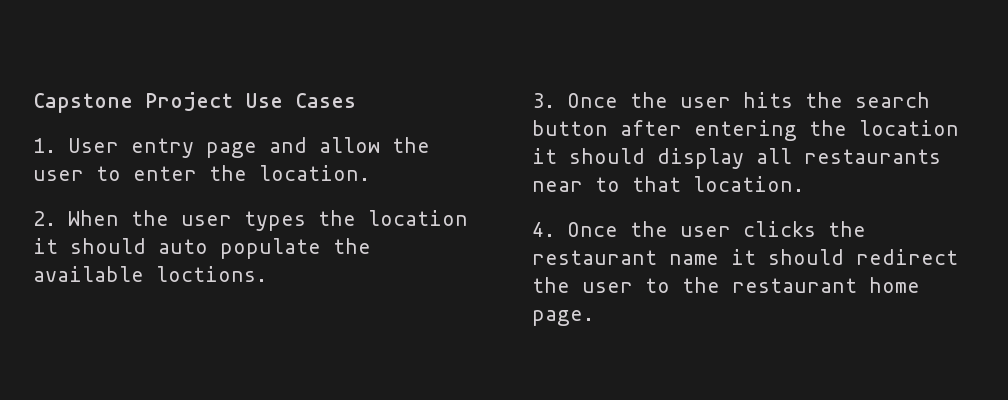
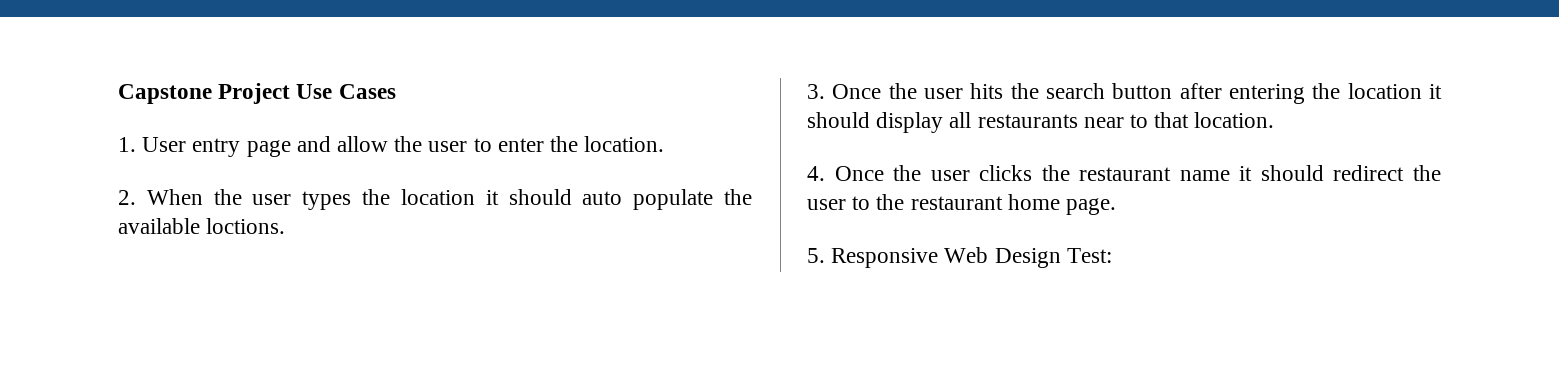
+ 5. Responsive Web Design Test:

